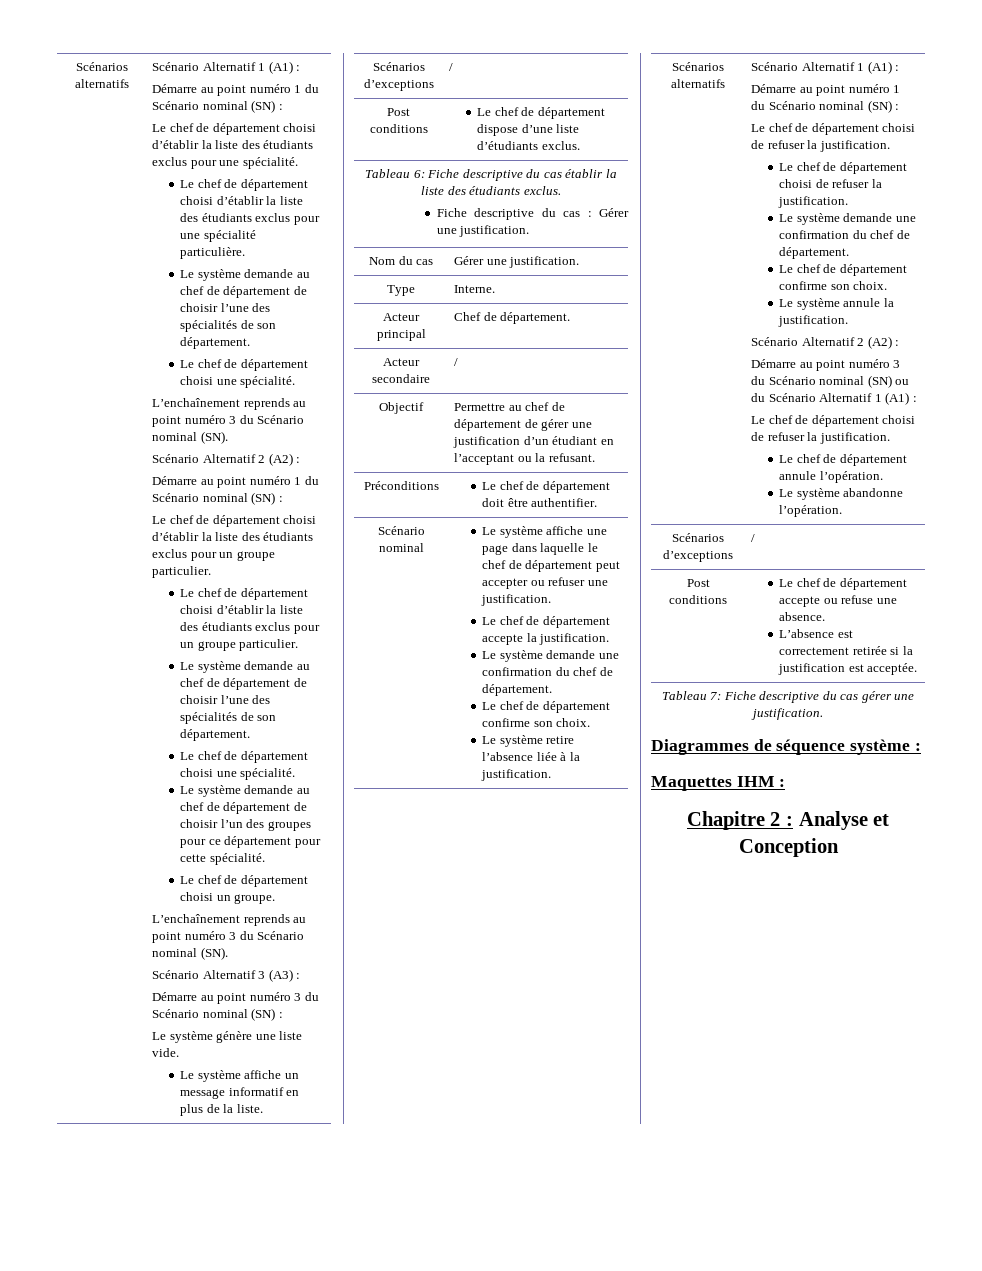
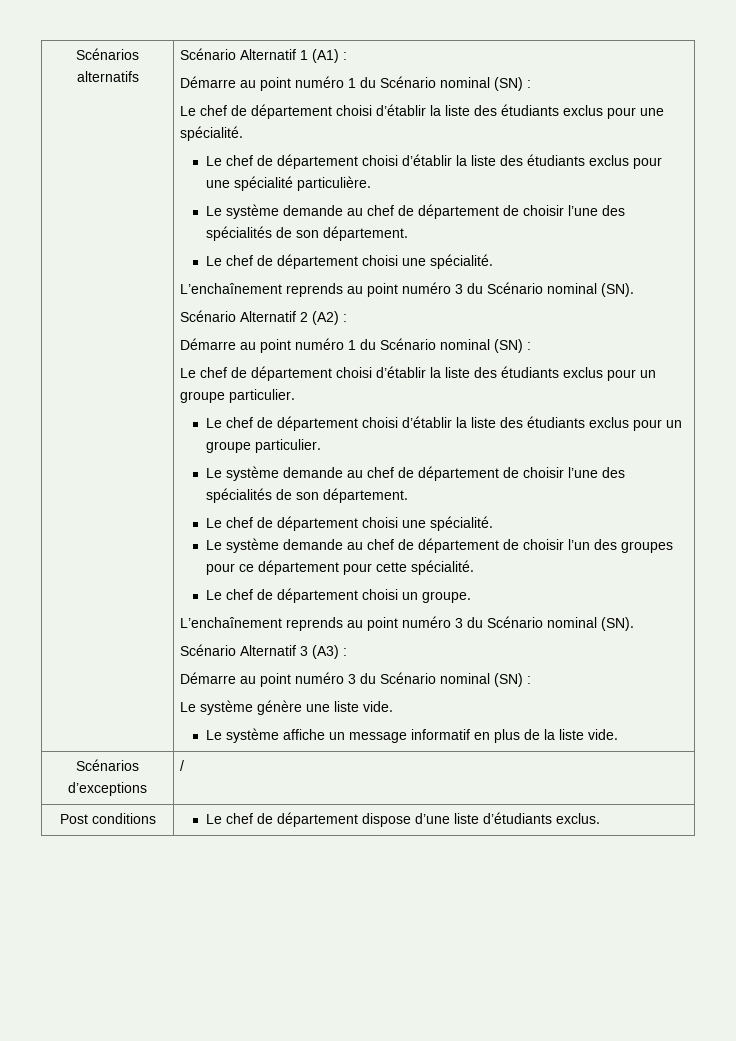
- Le système affiche un message informatif en plus de la liste.
+ Le système affiche un message informatif en plus de la liste vide.
- Tableau 6: Fiche descriptive du cas établir la liste des étudiants exclus.
- Fiche descriptive du cas : Gérer une justification.
- Nom du cas | Gérer une justification.
- Type | Interne.
- Acteur principal | Chef de département.
- Acteur secondaire | /
- Objectif | Permettre au chef de département de gérer une justification d’un étudiant en l’acceptant ou la refusant.
- Préconditions | Le chef de département doit être authentifier.
- Scénario nominal | Le système affiche une page dans laquelle le chef de département peut accepter ou refuser une justification.
- Le chef de département accepte la justification.
- Le système demande une confirmation du chef de département.
- Le chef de département confirme son choix.
- Le système retire l’absence liée à la justification.
- Scénarios alternatifs | Scénario Alternatif 1 (A1) :
- Démarre au point numéro 1 du Scénario nominal (SN) :
- Le chef de département choisi de refuser la justification.
- Le chef de département choisi de refuser la justification.
- Le système demande une confirmation du chef de département.
- Le chef de département confirme son choix.
- Le système annule la justification.
- Scénario Alternatif 2 (A2) :
- Démarre au point numéro 3 du Scénario nominal (SN) ou du Scénario Alternatif 1 (A1) :
- Le chef de département choisi de refuser la justification.
- Le chef de département annule l’opération.
- Le système abandonne l’opération.
- Scénarios d’exceptions | /
- Post conditions | Le chef de département accepte ou refuse une absence.
- L’absence est correctement retirée si la justification est acceptée.
- Tableau 7: Fiche descriptive du cas gérer une justification.
- Diagrammes de séquence système :
- Maquettes IHM :
- Chapitre 2 : Analyse et Conception

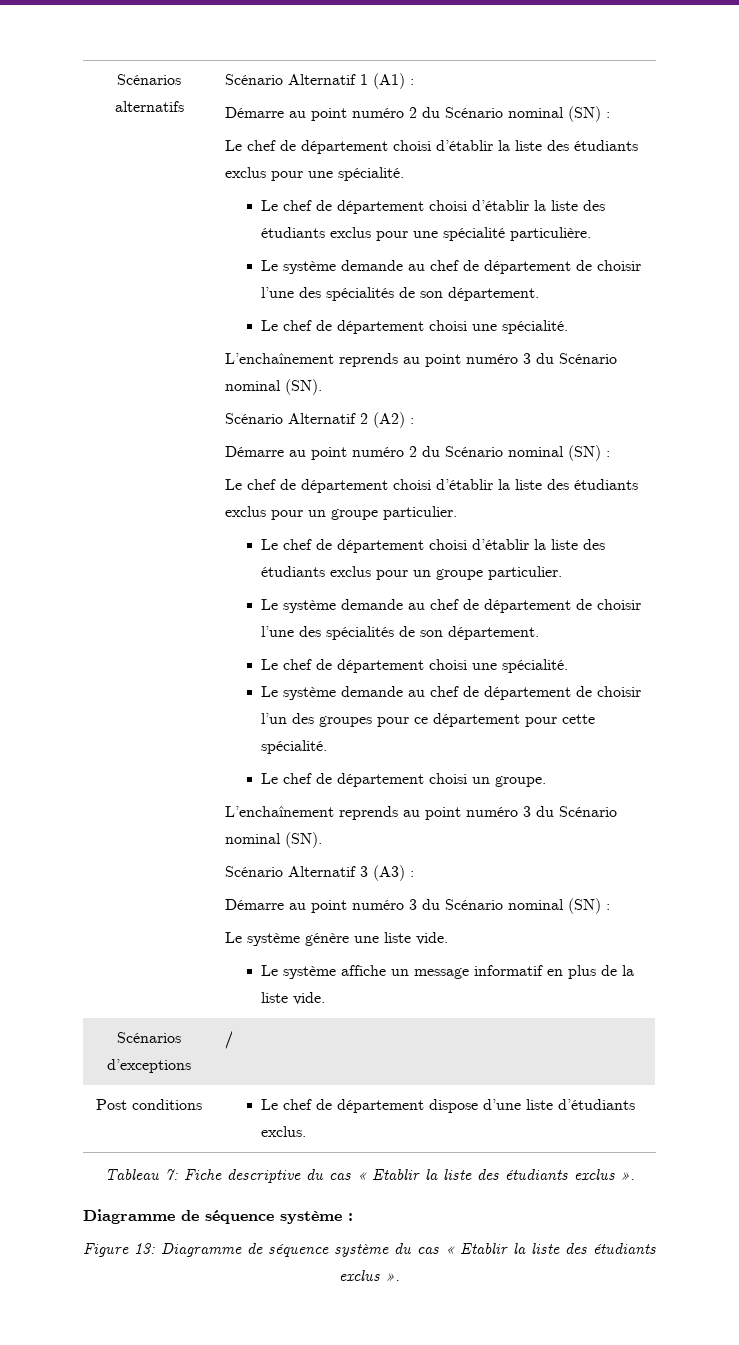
  Scénario Alternatif 1 (A1) :
- Démarre au point numéro 1 du Scénario nominal (SN) :
+ Démarre au point numéro 2 du Scénario nominal (SN) :
  Scénario Alternatif 2 (A2) :
- Démarre au point numéro 1 du Scénario nominal (SN) :
+ Démarre au point numéro 2 du Scénario nominal (SN) :
+ Tableau 7: Fiche descriptive du cas « Etablir la liste des étudiants exclus ».
+ Diagramme de séquence système :
+ Figure 13: Diagramme de séquence système du cas « Etablir la liste des étudiants exclus ».

